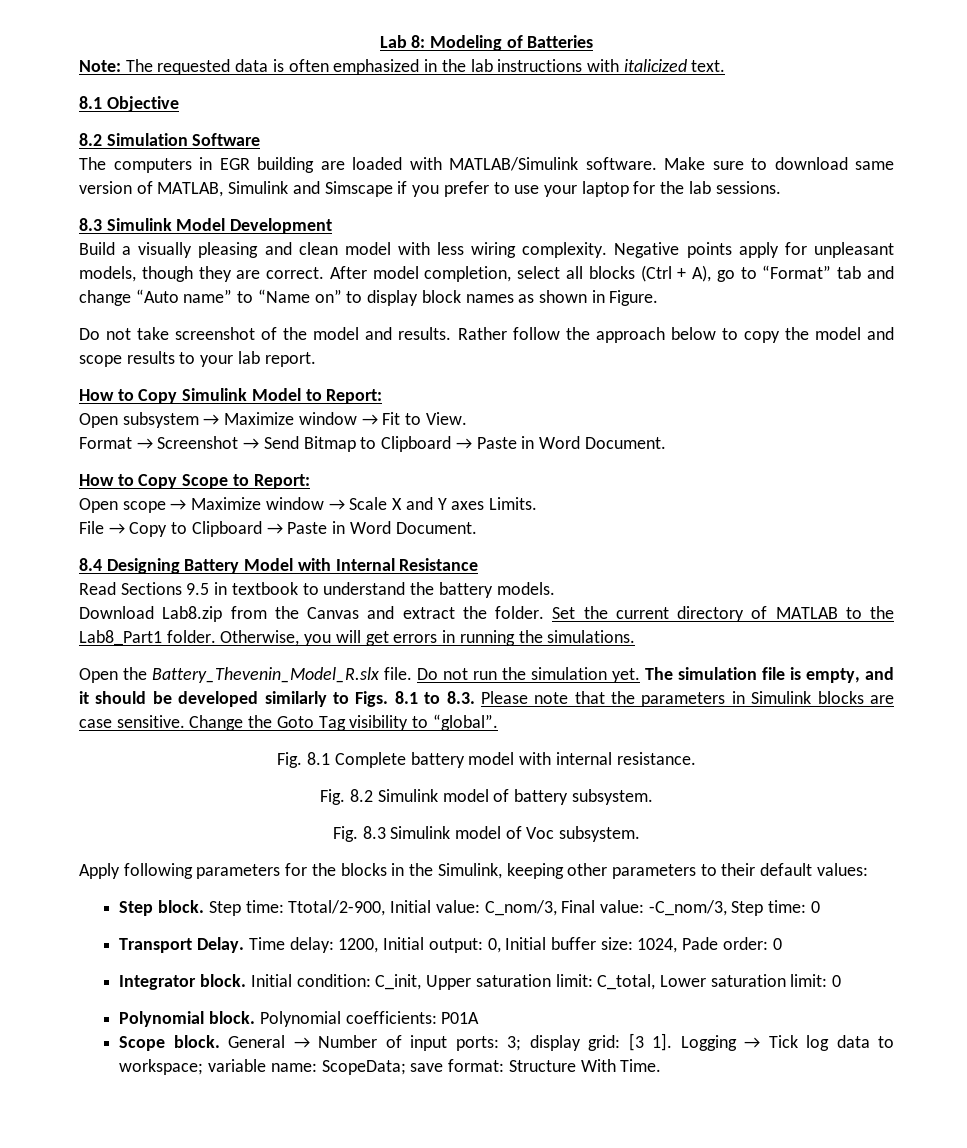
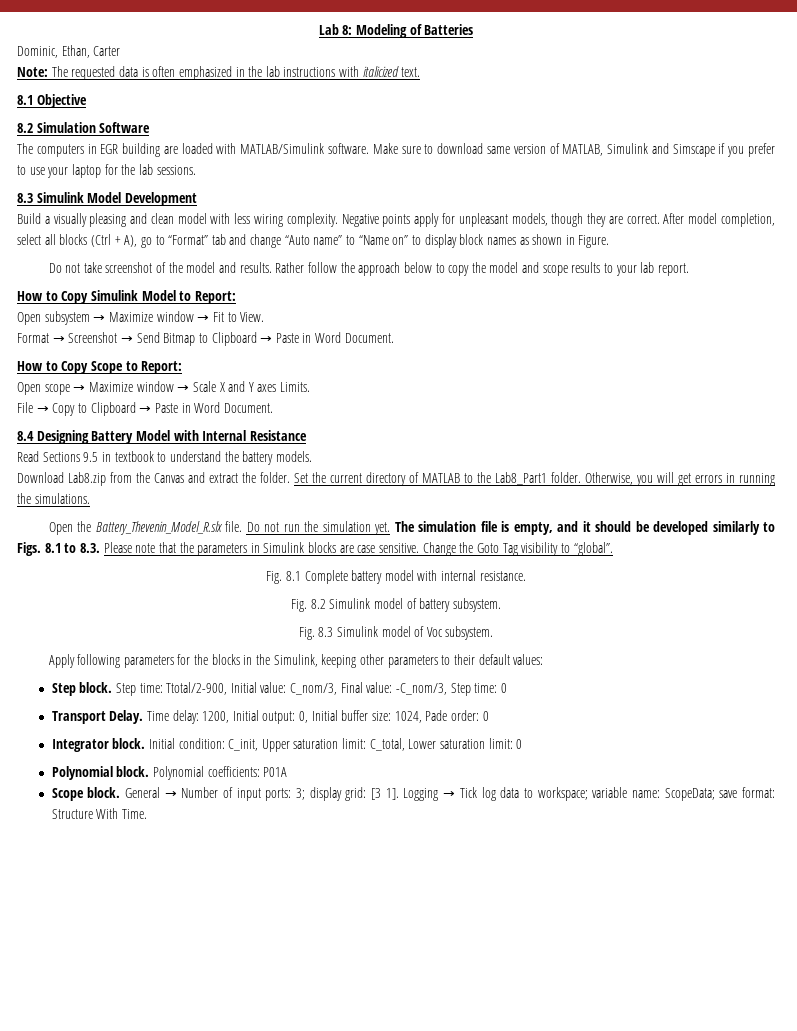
+ Dominic, Ethan, Carter

